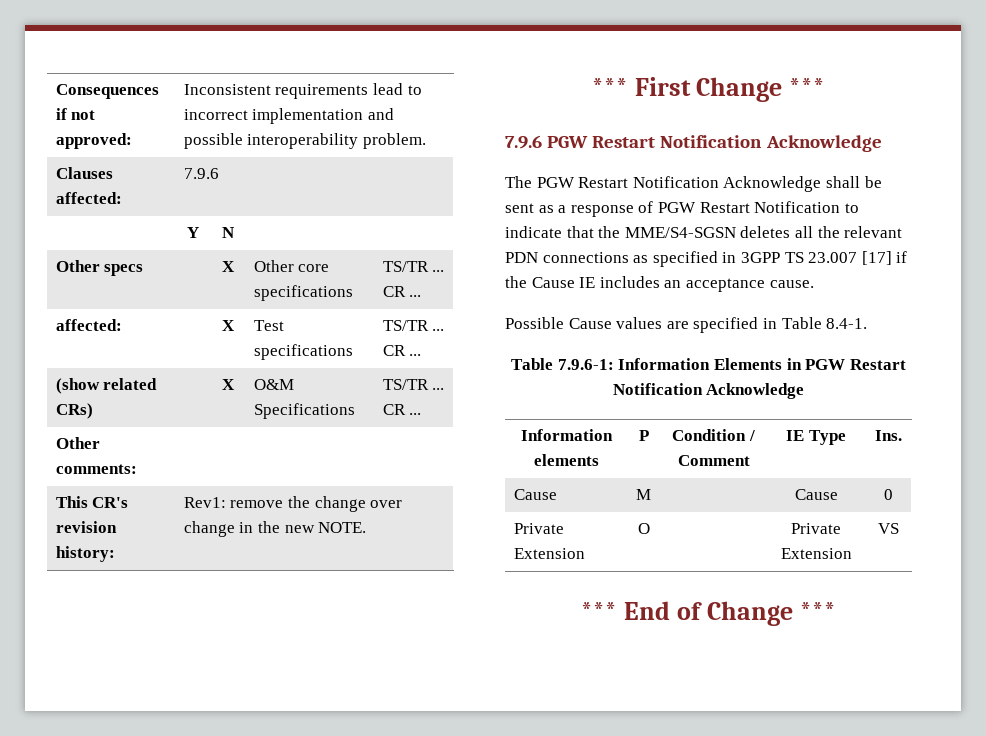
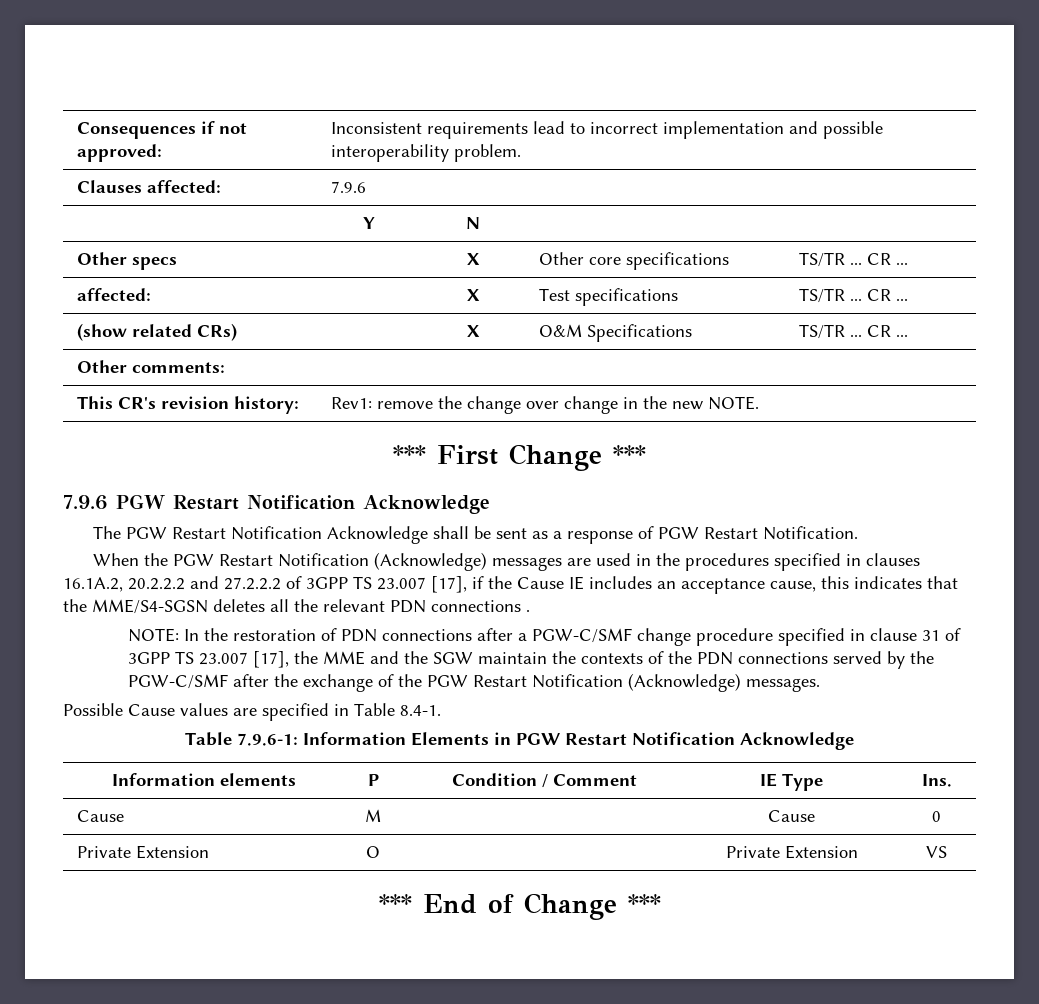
- The PGW Restart Notification Acknowledge shall be sent as a response of PGW Restart Notification to indicate that the MME/S4-SGSN deletes all the relevant PDN connections as specified in 3GPP TS 23.007 [17] if the Cause IE includes an acceptance cause.
+ The PGW Restart Notification Acknowledge shall be sent as a response of PGW Restart Notification.
+ When the PGW Restart Notification (Acknowledge) messages are used in the procedures specified in clauses 16.1A.2, 20.2.2.2 and 27.2.2.2 of 3GPP TS 23.007 [17], if the Cause IE includes an acceptance cause, this indicates that the MME/S4-SGSN deletes all the relevant PDN connections .
+ NOTE: In the restoration of PDN connections after a PGW-C/SMF change procedure specified in clause 31 of 3GPP TS 23.007 [17], the MME and the SGW maintain the contexts of the PDN connections served by the PGW-C/SMF after the exchange of the PGW Restart Notification (Acknowledge) messages.

